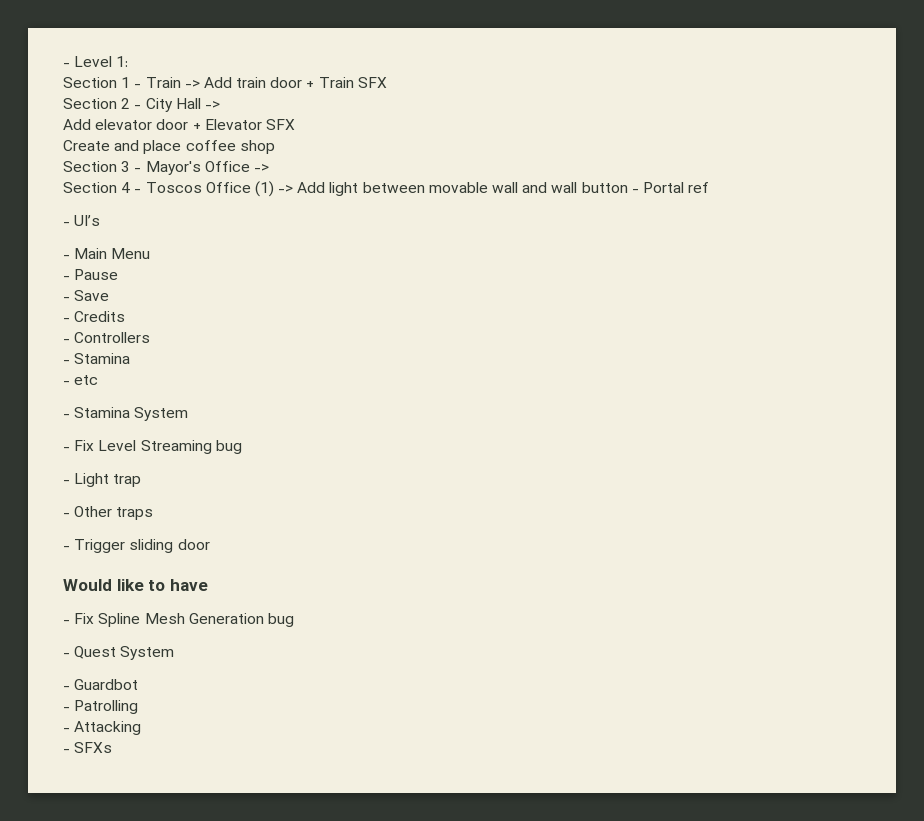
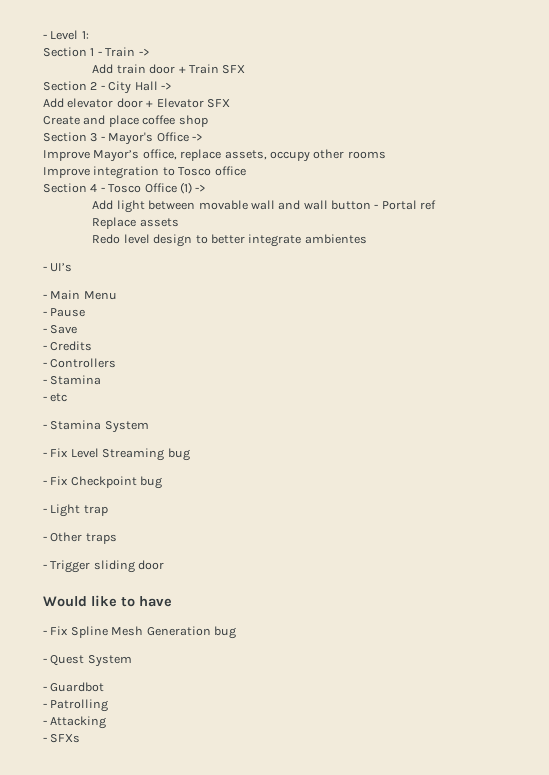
- Section 1 - Train -> Add train door + Train SFX
+ Section 1 - Train ->
+ Add train door + Train SFX
+ Improve Mayor’s office, replace assets, occupy other rooms
+ Improve integration to Tosco office
- Section 4 - Toscos Office (1) -> Add light between movable wall and wall button - Portal ref
+ Section 4 - Tosco Office (1) ->
+ Add light between movable wall and wall button - Portal ref
+ Replace assets
+ Redo level design to better integrate ambientes
+ - Fix Checkpoint bug

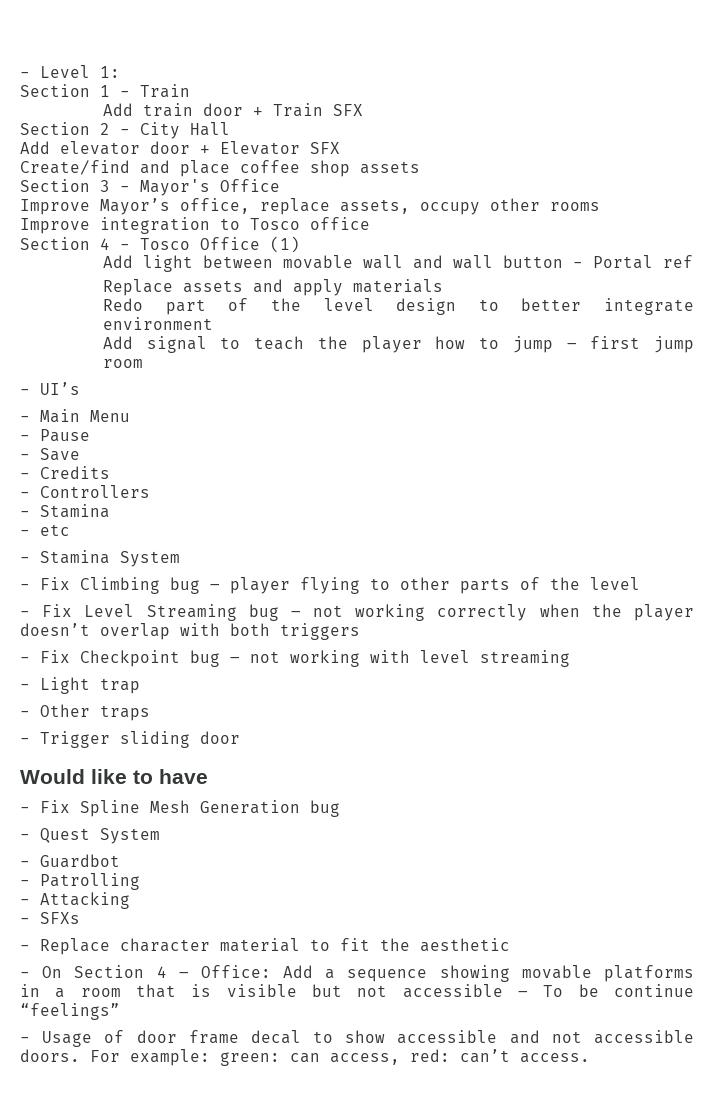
- Section 1 - Train ->
+ Section 1 - Train
- Section 2 - City Hall ->
+ Section 2 - City Hall
- Create and place coffee shop
+ Create/find and place coffee shop assets
- Section 3 - Mayor's Office ->
+ Section 3 - Mayor's Office
- Section 4 - Tosco Office (1) ->
+ Section 4 - Tosco Office (1)
- Replace assets
- Redo level design to better integrate ambientes
+ Replace assets and apply materials
+ Redo part of the level design to better integrate environment
+ Add signal to teach the player how to jump – first jump room
+ - Fix Climbing bug – player flying to other parts of the level
- - Fix Level Streaming bug
- - Fix Checkpoint bug
+ - Fix Level Streaming bug – not working correctly when the player doesn’t overlap with both triggers
+ - Fix Checkpoint bug – not working with level streaming
+ - Replace character material to fit the aesthetic
+ - On Section 4 – Office: Add a sequence showing movable platforms in a room that is visible but not accessible – To be continue “feelings”
+ - Usage of door frame decal to show accessible and not accessible doors. For example: green: can access, red: can’t access.

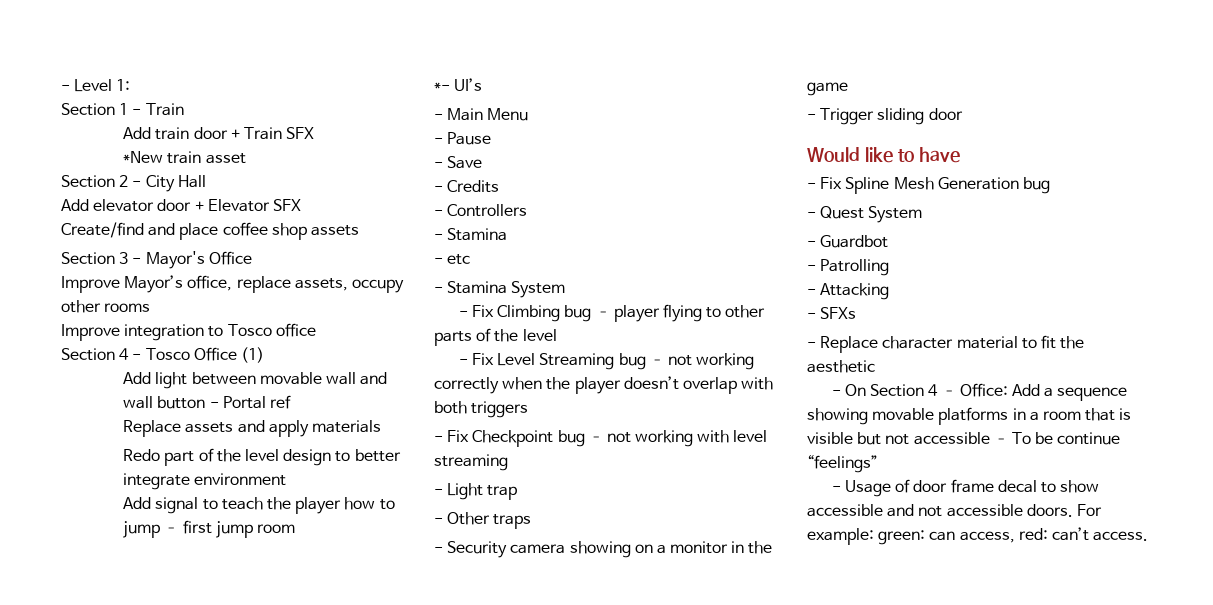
+ *New train asset
- - UI’s
+ *- UI’s
+ - Security camera showing on a monitor in the game

